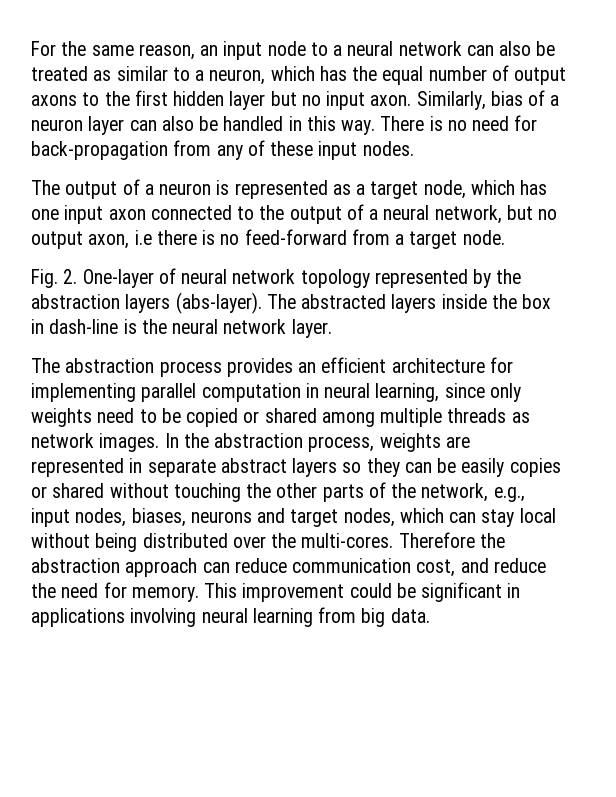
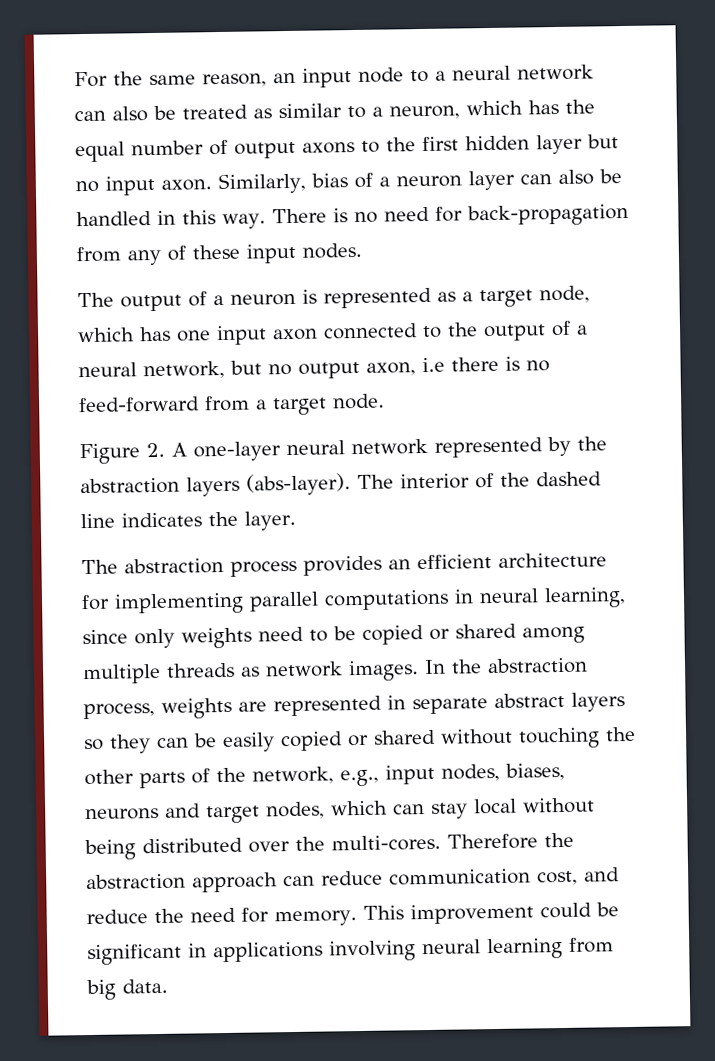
- Fig. 2. One-layer of neural network topology represented by the abstraction layers (abs-layer).
+ Figure 2. A one-layer neural network represented by the abstraction layers (abs-layer).
- The abstracted layers inside the box in dash-line is the neural network layer.
+ The interior of the dashed line indicates the layer.
- The abstraction process provides an efficient architecture for implementing parallel computation in neural learning, since only weights need to be copied or shared among multiple threads as network images.
+ The abstraction process provides an efficient architecture for implementing parallel computations in neural learning, since only weights need to be copied or shared among multiple threads as network images.
- In the abstraction process, weights are represented in separate abstract layers so they can be easily copies or shared without touching the other parts of the network, e.g., input nodes, biases, neurons and target nodes, which can stay local without being distributed over the multi-cores.
+ In the abstraction process, weights are represented in separate abstract layers so they can be easily copied or shared without touching the other parts of the network, e.g., input nodes, biases, neurons and target nodes, which can stay local without being distributed over the multi-cores.

